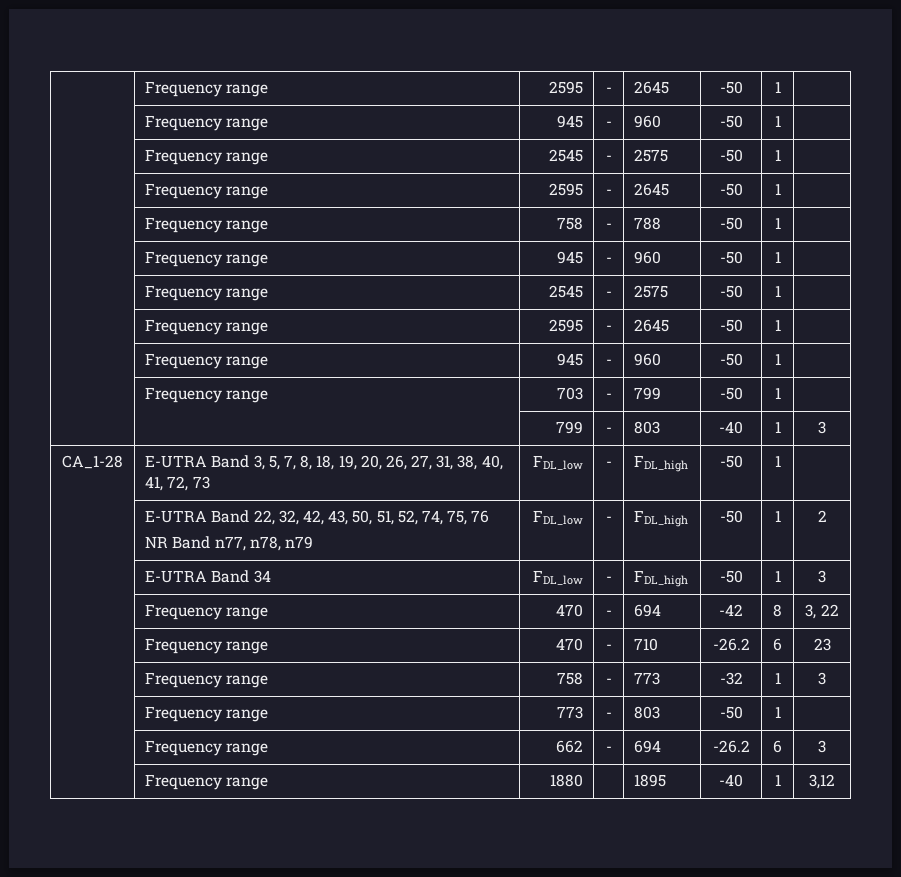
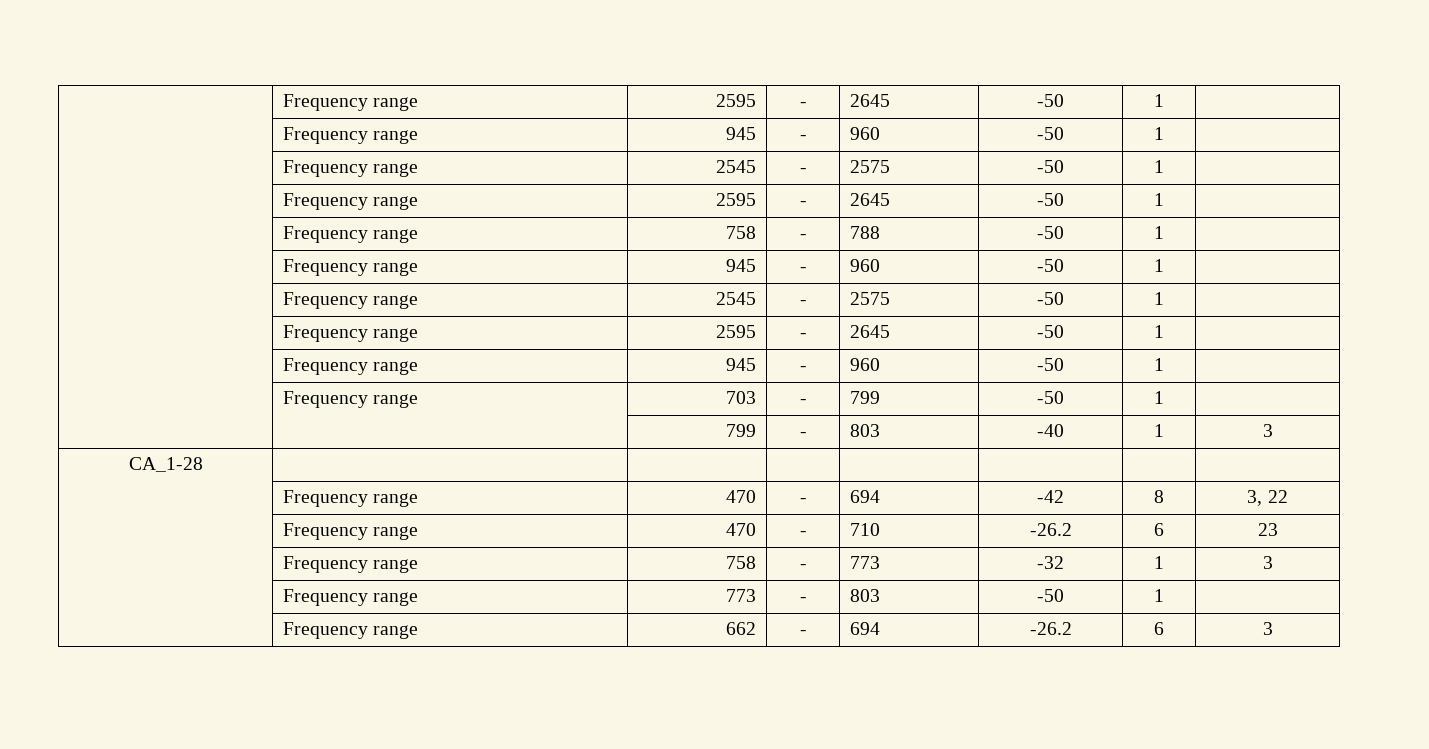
- CA_1-28 | E-UTRA Band 3, 5, 7, 8, 18, 19, 20, 26, 27, 31, 38, 40, 41, 72, 73 | FDL_low | - | FDL_high | -50 | 1 |
- | E-UTRA Band 22, 32, 42, 43, 50, 51, 52, 74, 75, 76
- NR Band n77, n78, n79 | FDL_low | - | FDL_high | -50 | 1 | 2
- | E-UTRA Band 34 | FDL_low | - | FDL_high | -50 | 1 | 3
+ CA_1-28 | | | | | | |
- | Frequency range | 1880 | | 1895 | -40 | 1 | 3,12

